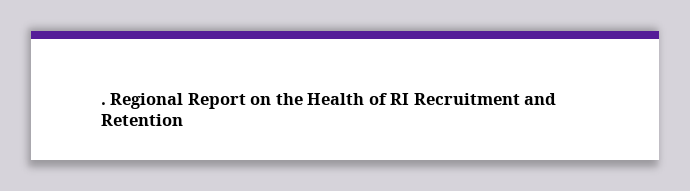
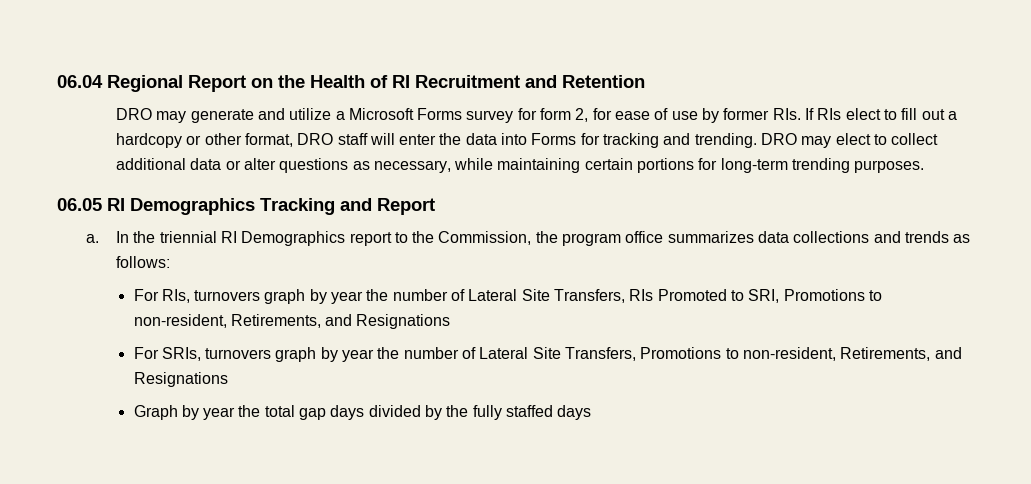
- . Regional Report on the Health of RI Recruitment and Retention
+ 06.04 Regional Report on the Health of RI Recruitment and Retention
+ DRO may generate and utilize a Microsoft Forms survey for form 2, for ease of use by former RIs. If RIs elect to fill out a hardcopy or other format, DRO staff will enter the data into Forms for tracking and trending. DRO may elect to collect additional data or alter questions as necessary, while maintaining certain portions for long-term trending purposes.
+ 06.05 RI Demographics Tracking and Report
+ a. In the triennial RI Demographics report to the Commission, the program office summarizes data collections and trends as follows:
+ For RIs, turnovers graph by year the number of Lateral Site Transfers, RIs Promoted to SRI, Promotions to non-resident, Retirements, and Resignations
+ For SRIs, turnovers graph by year the number of Lateral Site Transfers, Promotions to non-resident, Retirements, and Resignations
+ Graph by year the total gap days divided by the fully staffed days

